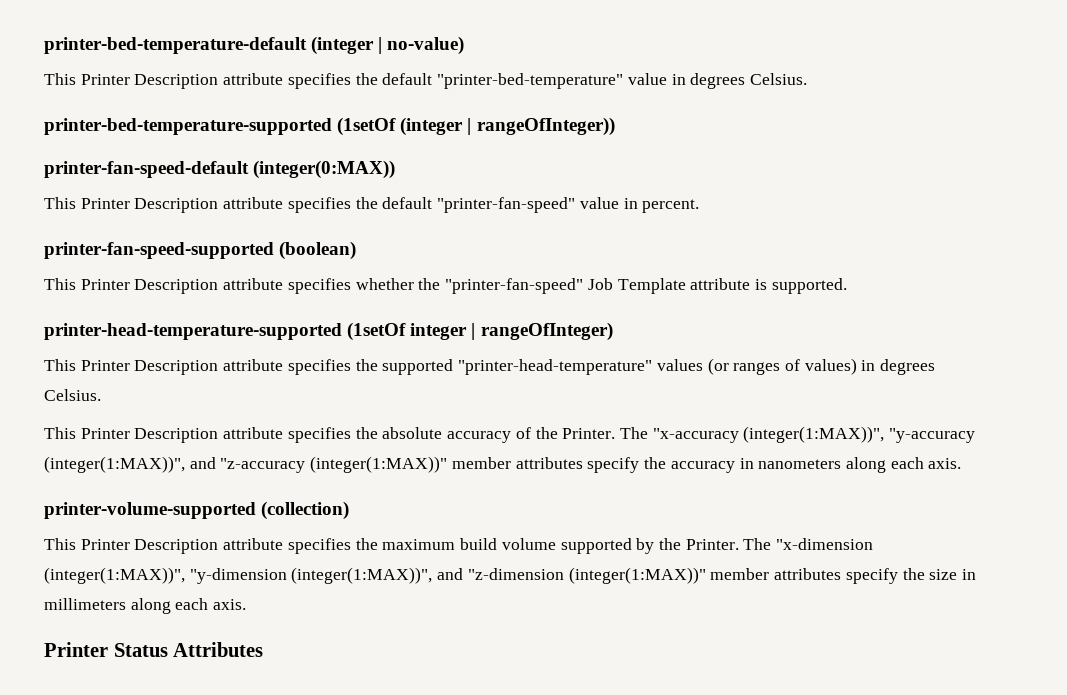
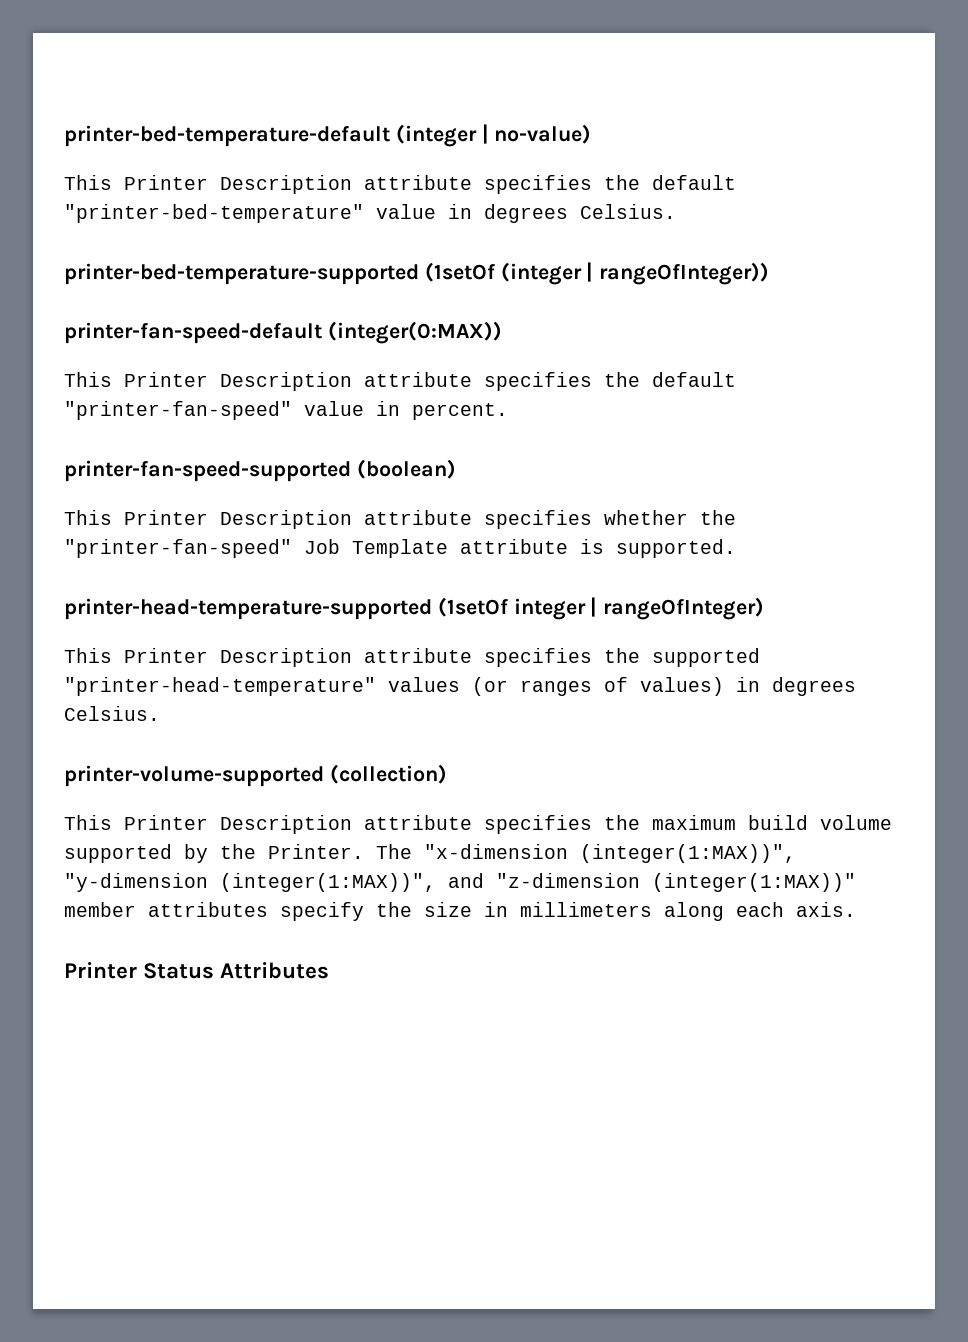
- This Printer Description attribute specifies the absolute accuracy of the Printer. The "x-accuracy (integer(1:MAX))", "y-accuracy (integer(1:MAX))", and "z-accuracy (integer(1:MAX))" member attributes specify the accuracy in nanometers along each axis.

